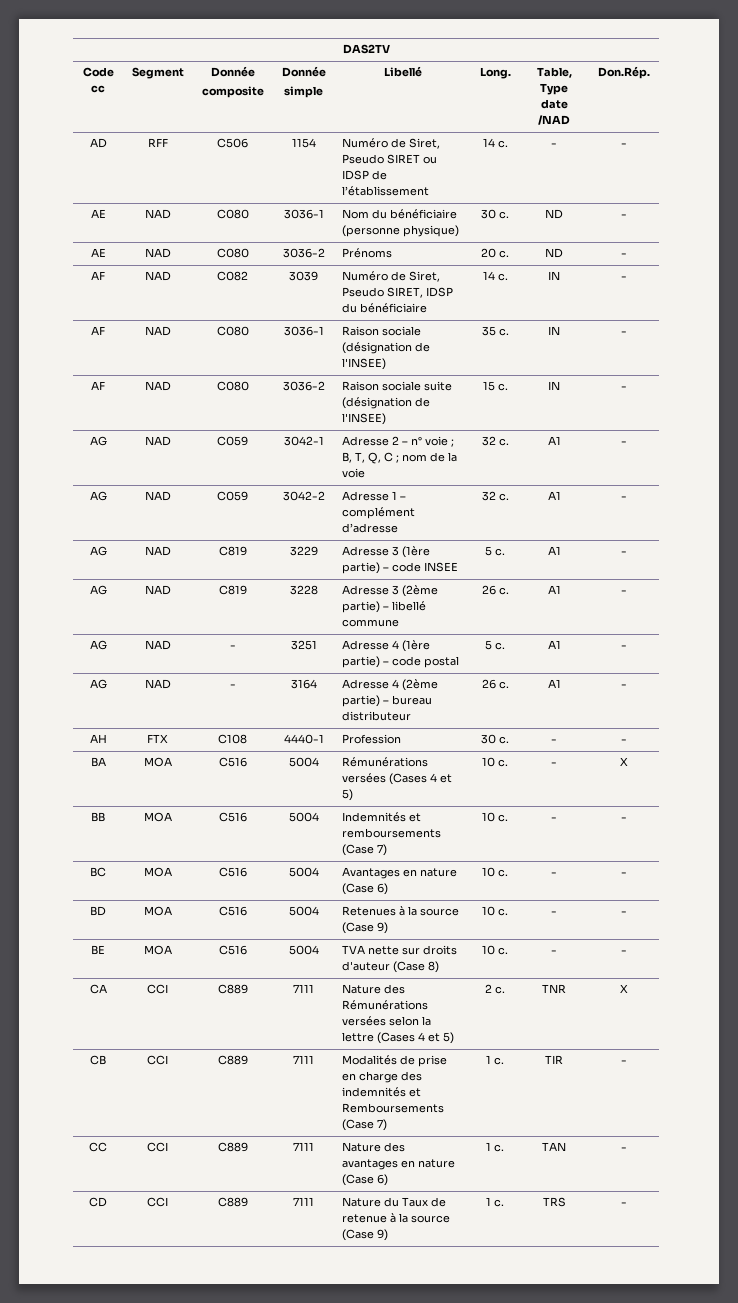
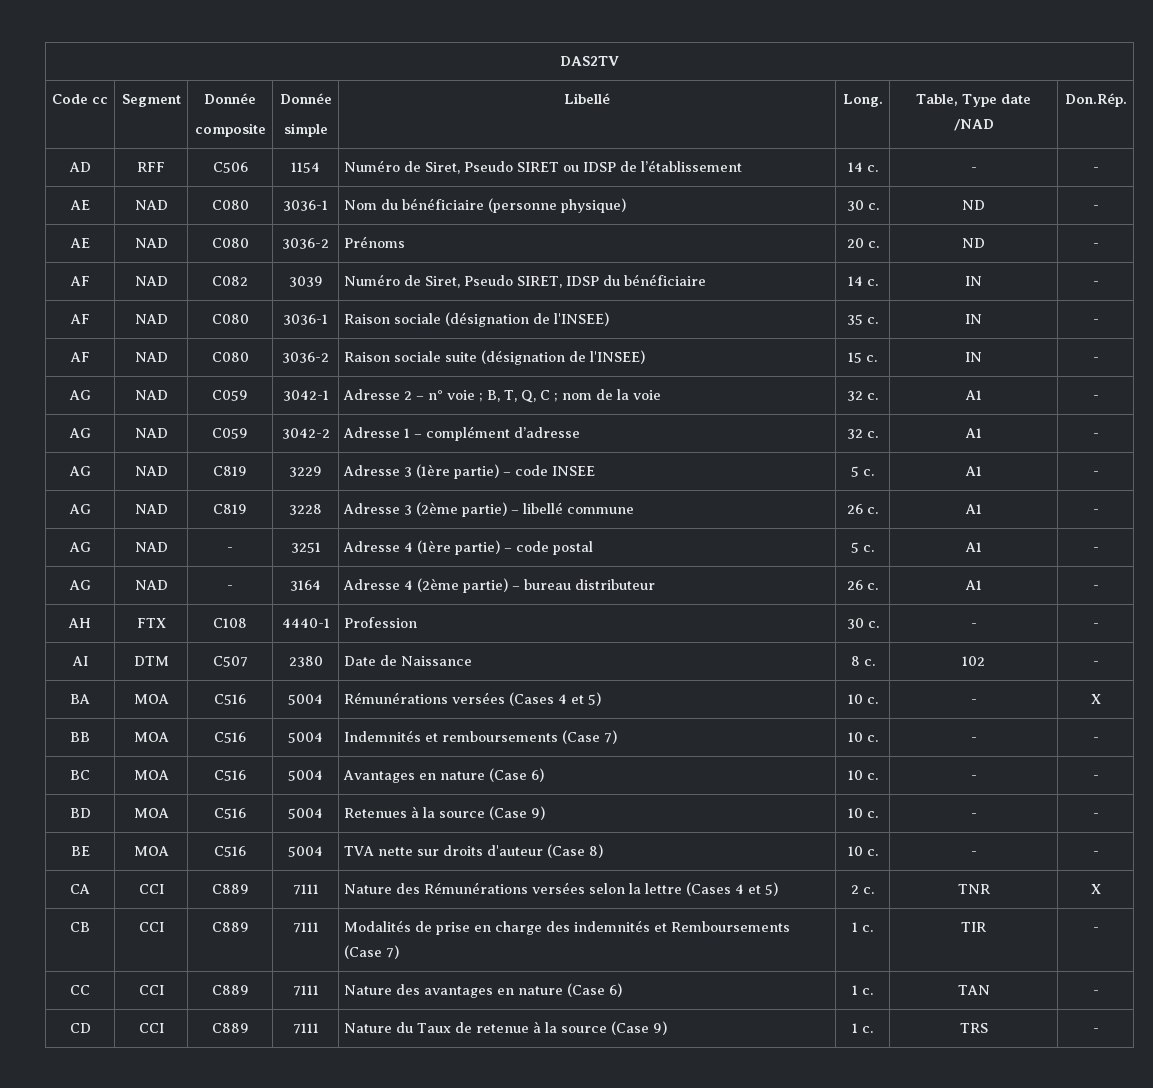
+ AI | DTM | C507 | 2380 | Date de Naissance | 8 c. | 102 | -

